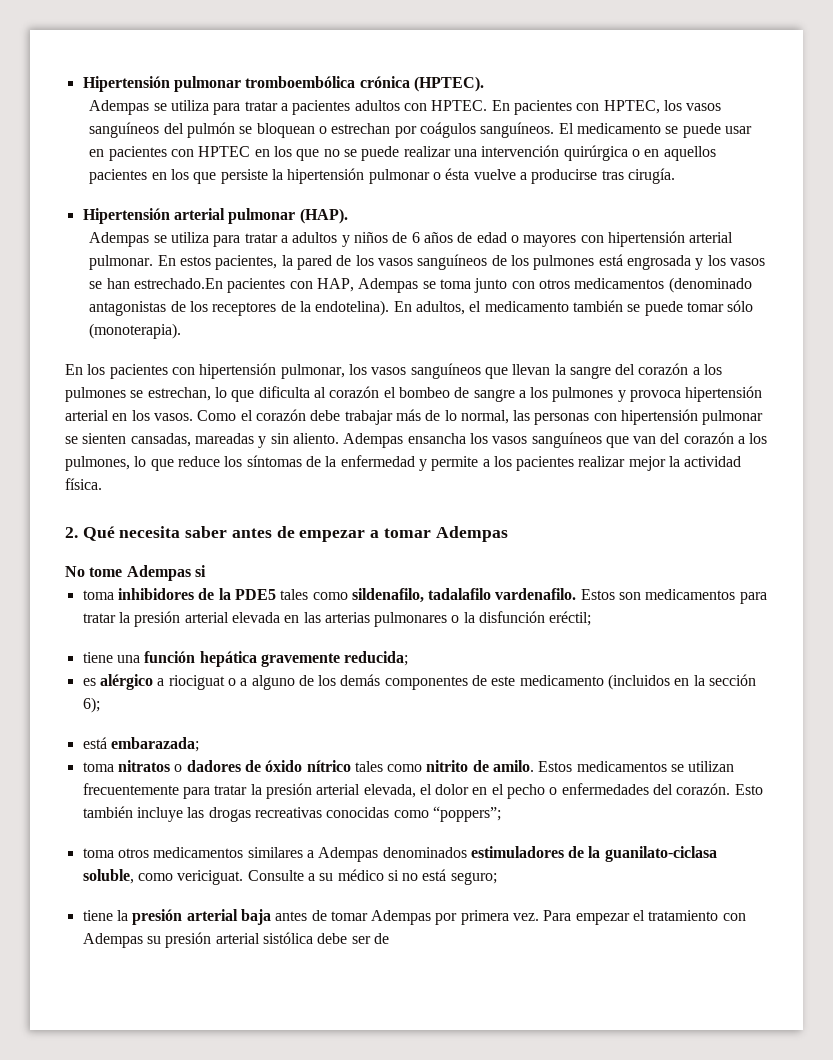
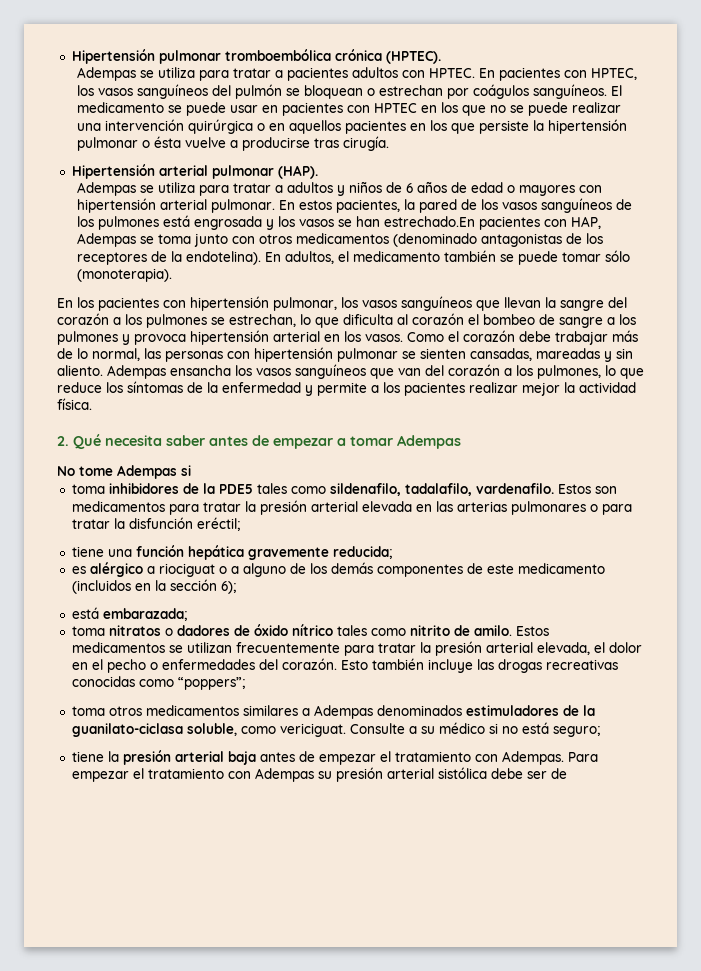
- toma inhibidores de la PDE5 tales como sildenafilo, tadalafilo vardenafilo.
+ toma inhibidores de la PDE5 tales como sildenafilo, tadalafilo, vardenafilo.
- Estos son medicamentos para tratar la presión arterial elevada en las arterias pulmonares o la disfunción eréctil;
+ Estos son medicamentos para tratar la presión arterial elevada en las arterias pulmonares o para tratar la disfunción eréctil;
- tiene la presión arterial baja antes de tomar Adempas por primera vez.
+ tiene la presión arterial baja antes de empezar el tratamiento con Adempas.

